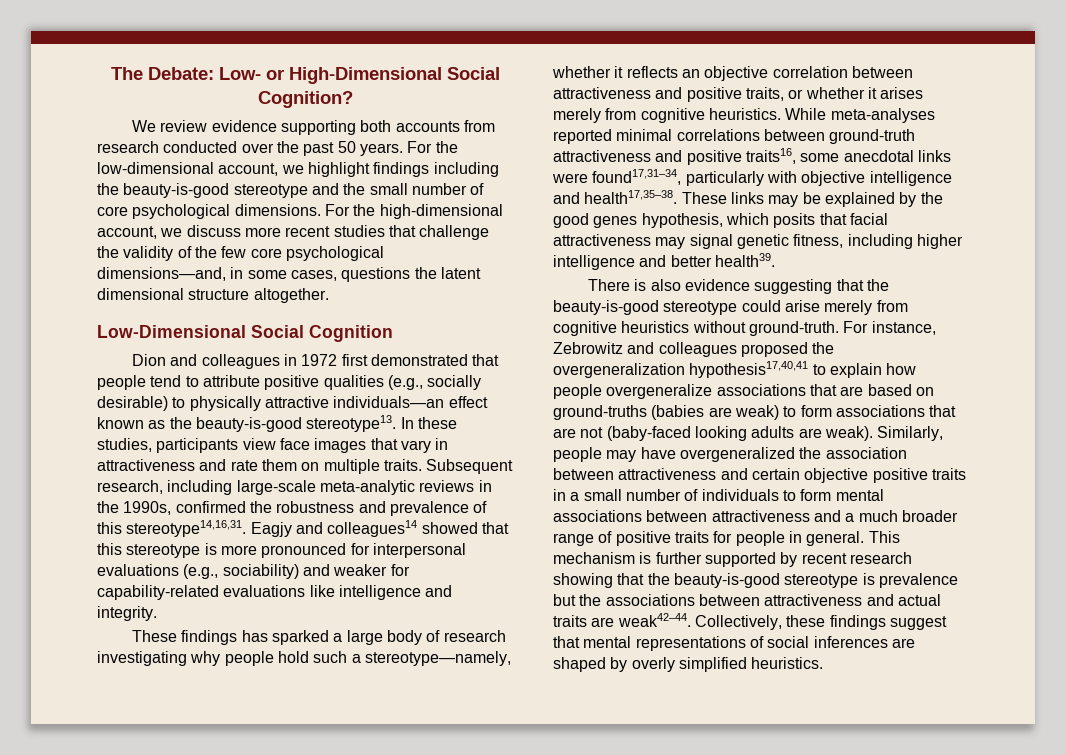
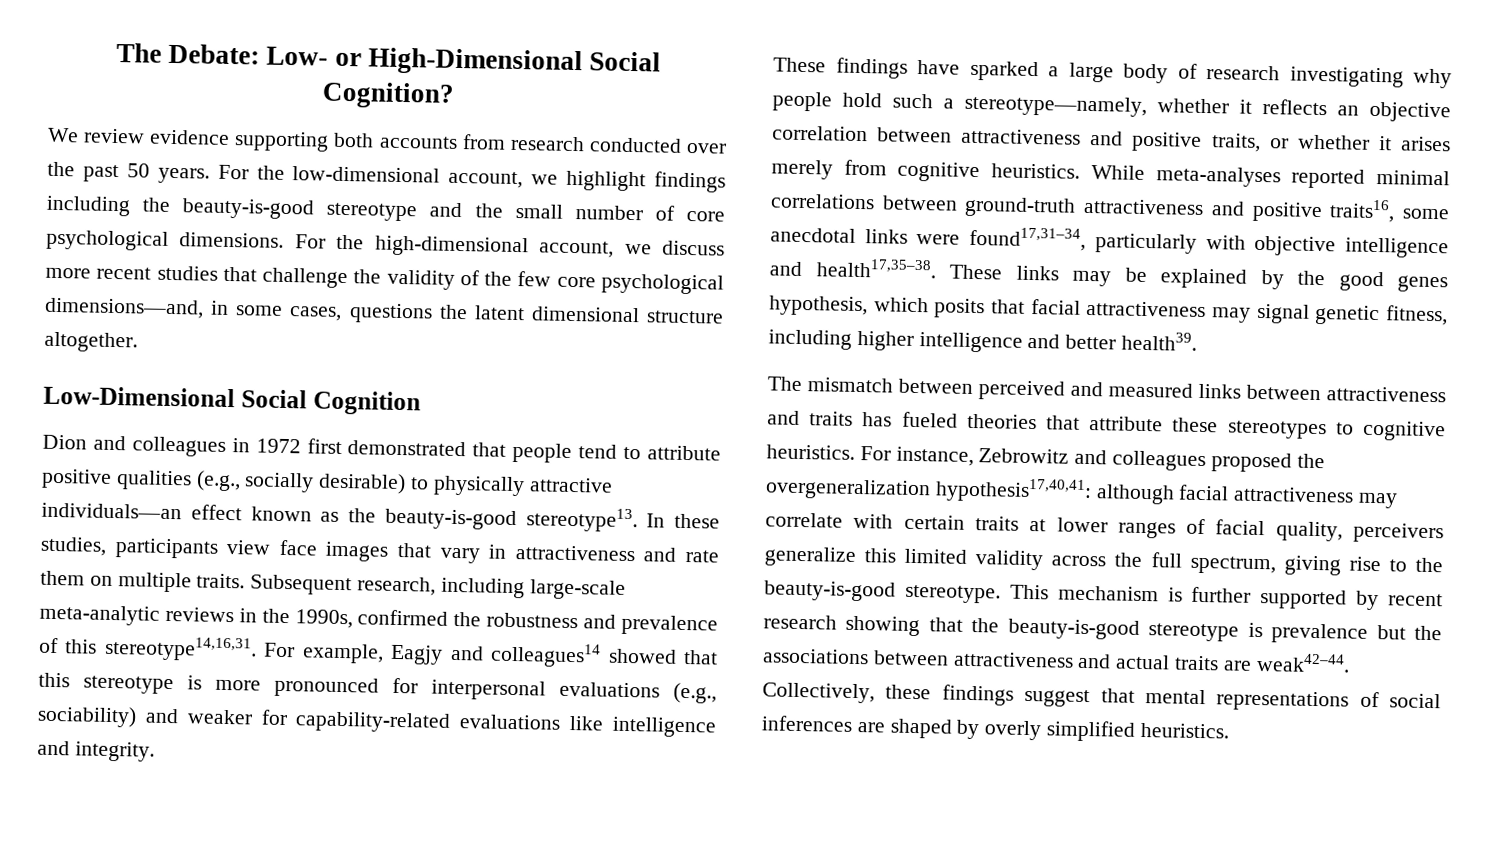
- Eagjy and colleagues14 showed that this stereotype is more pronounced for interpersonal evaluations (e.g., sociability) and weaker for capability-related evaluations like intelligence and integrity.
+ For example, Eagjy and colleagues14 showed that this stereotype is more pronounced for interpersonal evaluations (e.g., sociability) and weaker for capability-related evaluations like intelligence and integrity.
- These findings has sparked a large body of research investigating why people hold such a stereotype—namely, whether it reflects an objective correlation between attractiveness and positive traits, or whether it arises merely from cognitive heuristics.
+ These findings have sparked a large body of research investigating why people hold such a stereotype—namely, whether it reflects an objective correlation between attractiveness and positive traits, or whether it arises merely from cognitive heuristics.
- There is also evidence suggesting that the beauty-is-good stereotype could arise merely from cognitive heuristics without ground-truth.
+ The mismatch between perceived and measured links between attractiveness and traits has fueled theories that attribute these stereotypes to cognitive heuristics.
- For instance, Zebrowitz and colleagues proposed the overgeneralization hypothesis17,40,41 to explain how people overgeneralize associations that are based on ground-truths (babies are weak) to form associations that are not (baby-faced looking adults are weak). Similarly, people may have overgeneralized the association between attractiveness and certain objective positive traits in a small number of individuals to form mental associations between attractiveness and a much broader range of positive traits for people in general.
+ For instance, Zebrowitz and colleagues proposed the overgeneralization hypothesis17,40,41: although facial attractiveness may correlate with certain traits at lower ranges of facial quality, perceivers generalize this limited validity across the full spectrum, giving rise to the beauty-is-good stereotype.

